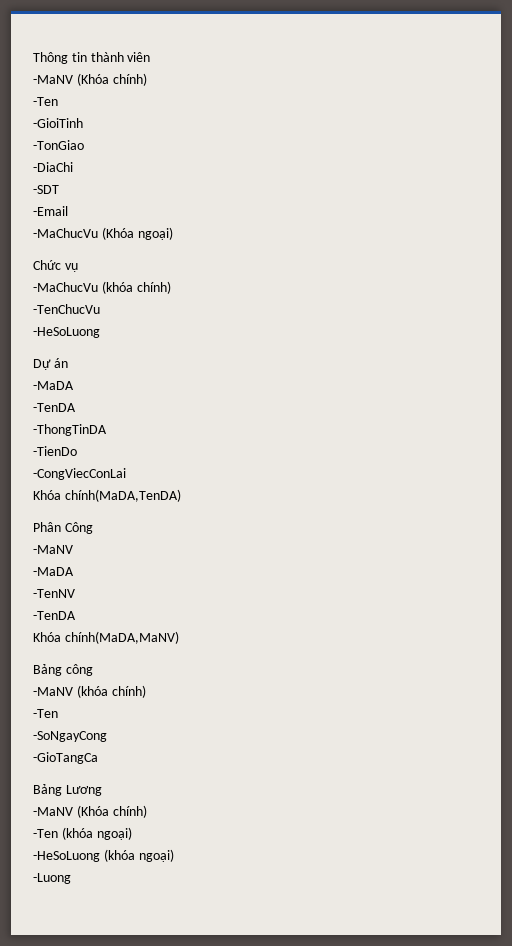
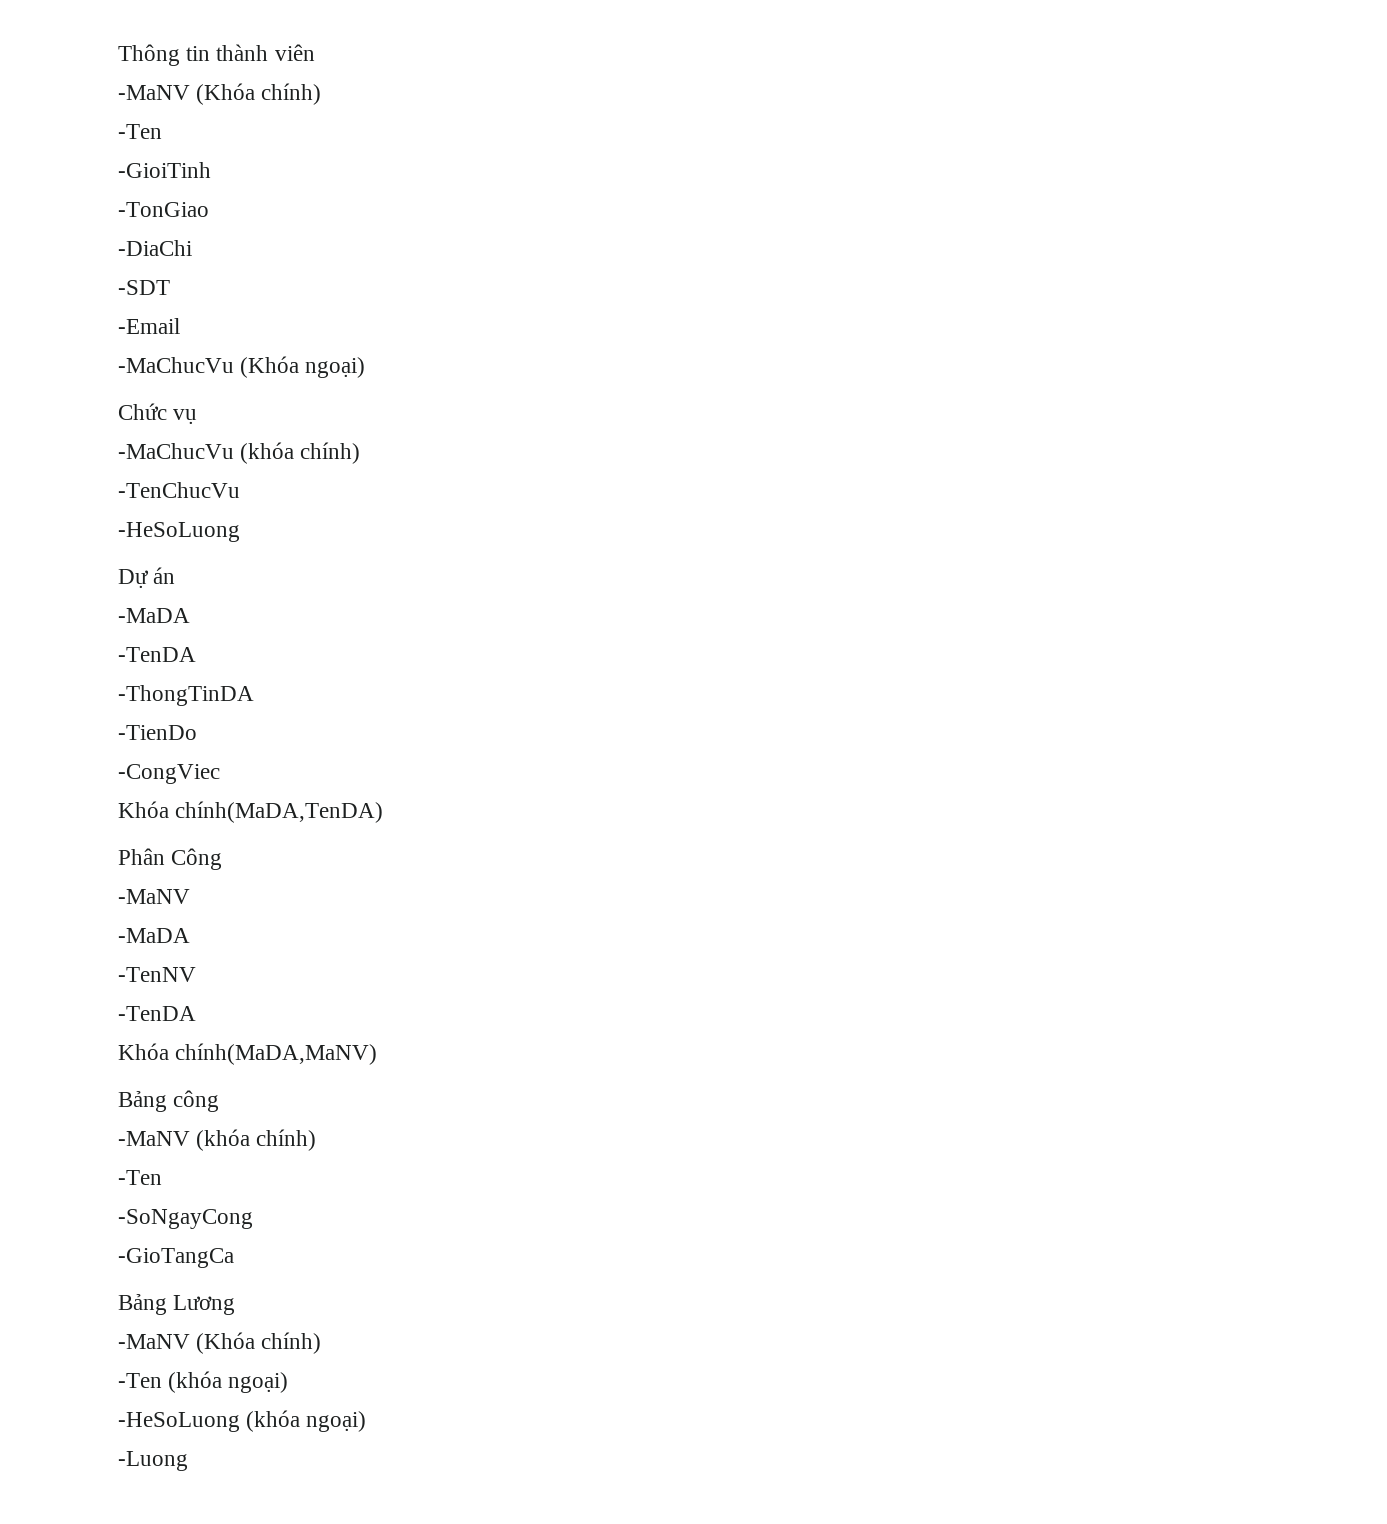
- -CongViecConLai
+ -CongViec

